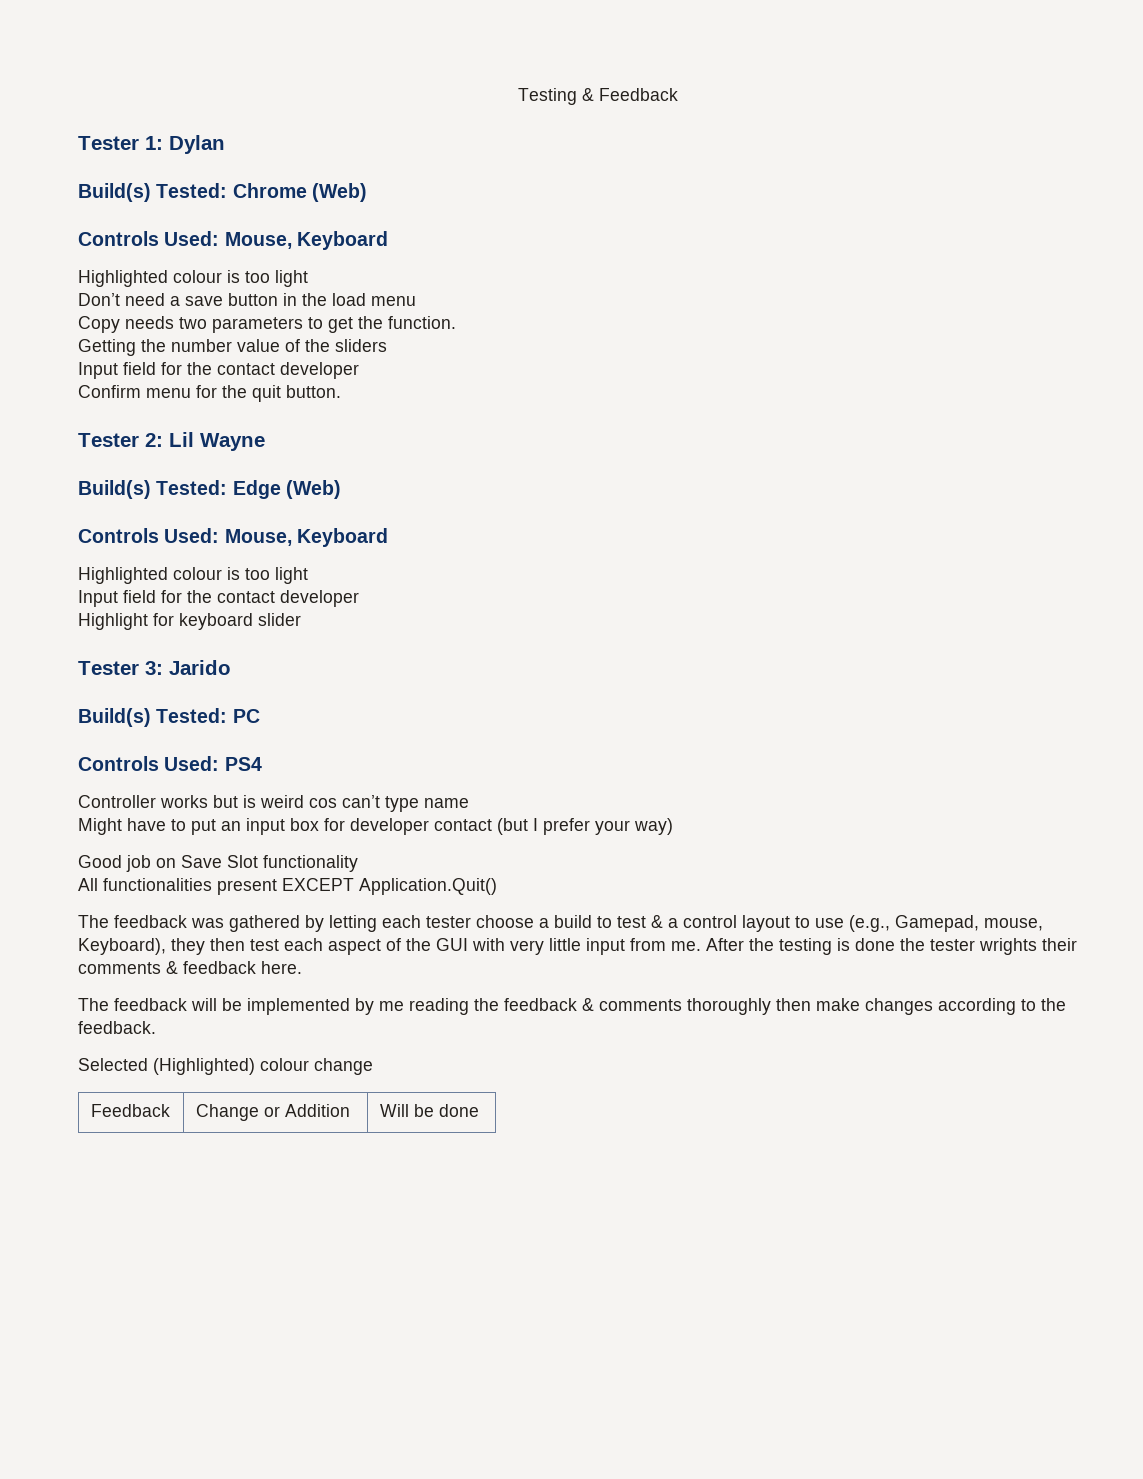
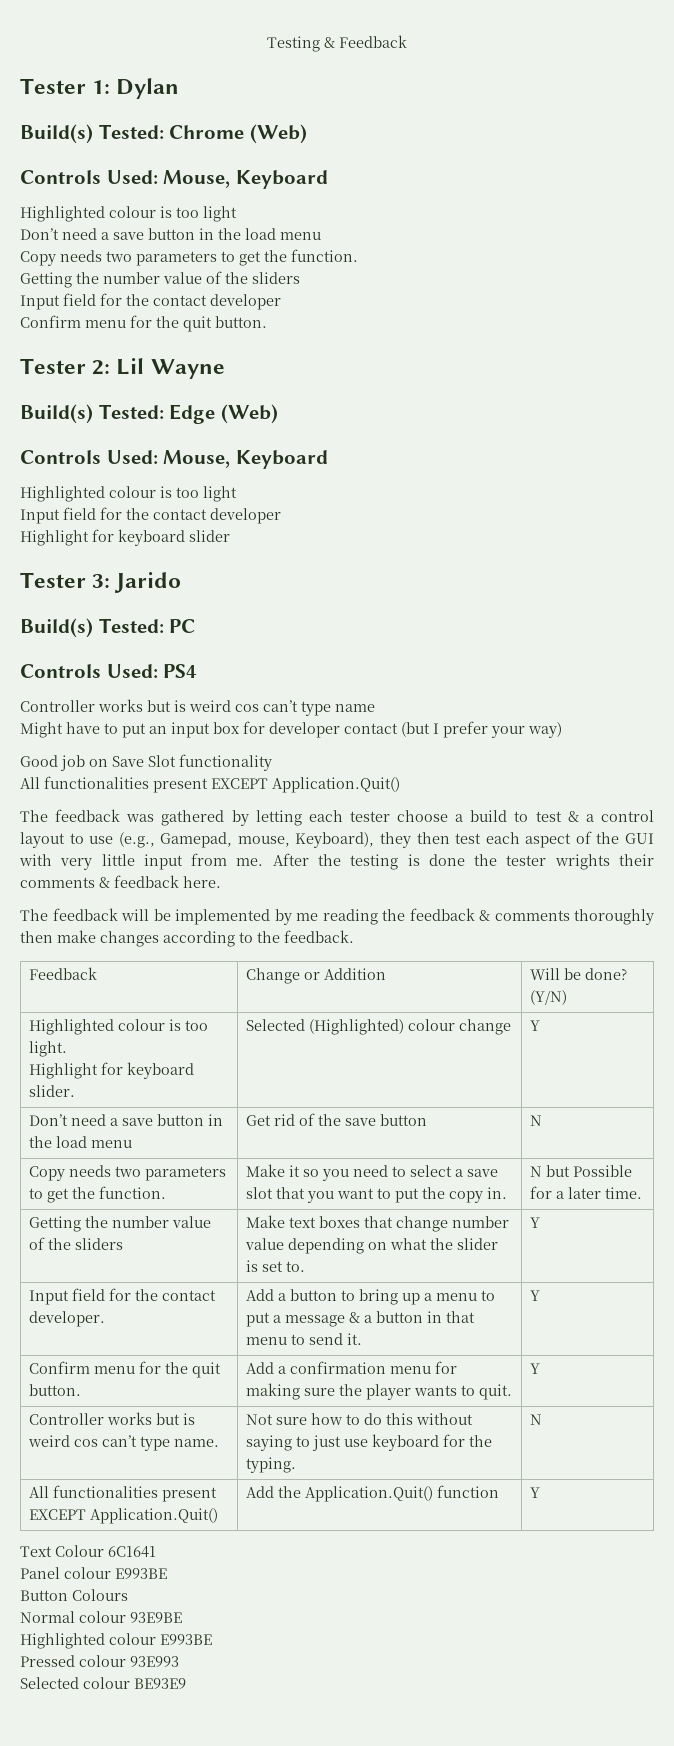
- Selected (Highlighted) colour change
- Feedback | Change or Addition | Will be done
+ Feedback | Change or Addition | Will be done? (Y/N)
+ Highlighted colour is too light.
+ Highlight for keyboard slider. | Selected (Highlighted) colour change | Y
+ Don’t need a save button in the load menu | Get rid of the save button | N
+ Copy needs two parameters to get the function. | Make it so you need to select a save slot that you want to put the copy in. | N but Possible for a later time.
+ Getting the number value of the sliders | Make text boxes that change number value depending on what the slider is set to. | Y
+ Input field for the contact developer. | Add a button to bring up a menu to put a message & a button in that menu to send it. | Y
+ Confirm menu for the quit button. | Add a confirmation menu for making sure the player wants to quit. | Y
+ Controller works but is weird cos can’t type name. | Not sure how to do this without saying to just use keyboard for the typing. | N
+ All functionalities present EXCEPT Application.Quit() | Add the Application.Quit() function | Y
+ Text Colour 6C1641
+ Panel colour E993BE
+ Button Colours
+ Normal colour 93E9BE
+ Highlighted colour E993BE
+ Pressed colour 93E993
+ Selected colour BE93E9

